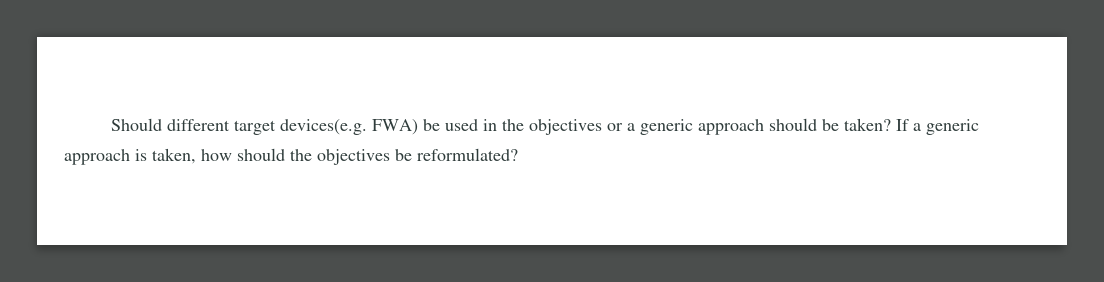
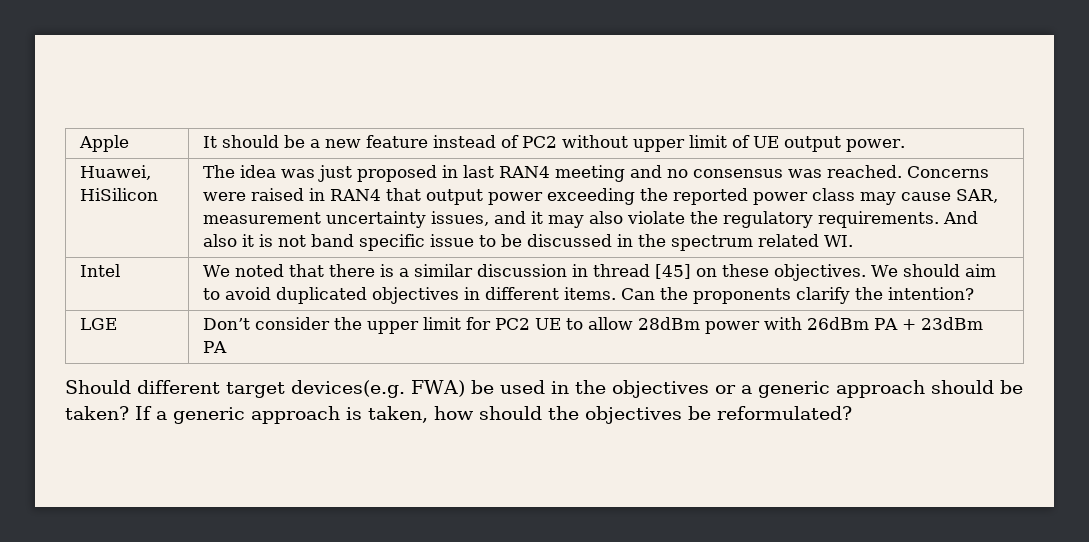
+ Apple | It should be a new feature instead of PC2 without upper limit of UE output power.
+ Huawei, HiSilicon | The idea was just proposed in last RAN4 meeting and no consensus was reached. Concerns were raised in RAN4 that output power exceeding the reported power class may cause SAR, measurement uncertainty issues, and it may also violate the regulatory requirements. And also it is not band specific issue to be discussed in the spectrum related WI.
+ Intel | We noted that there is a similar discussion in thread [45] on these objectives. We should aim to avoid duplicated objectives in different items. Can the proponents clarify the intention?
+ LGE | Don’t consider the upper limit for PC2 UE to allow 28dBm power with 26dBm PA + 23dBm PA

